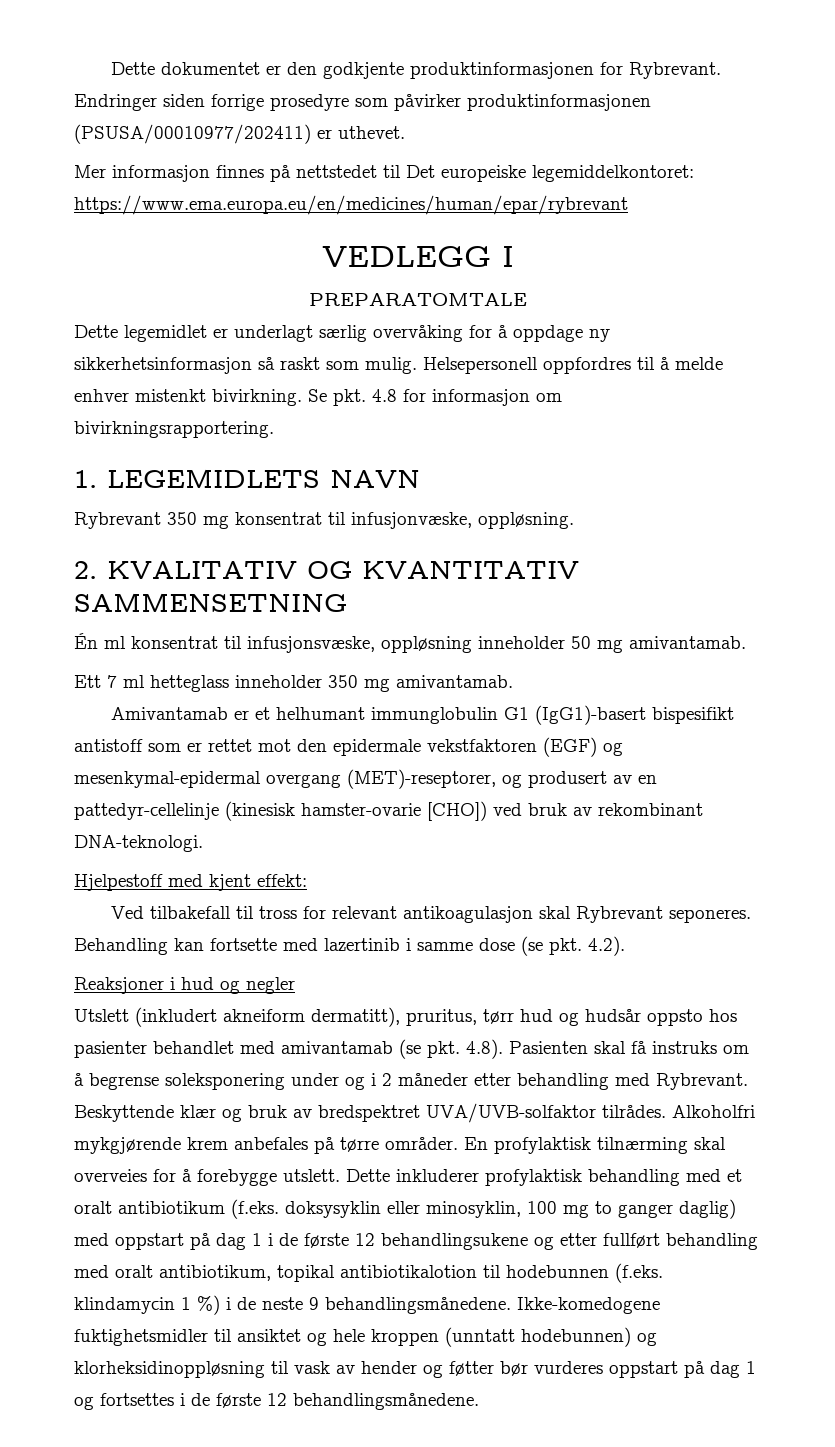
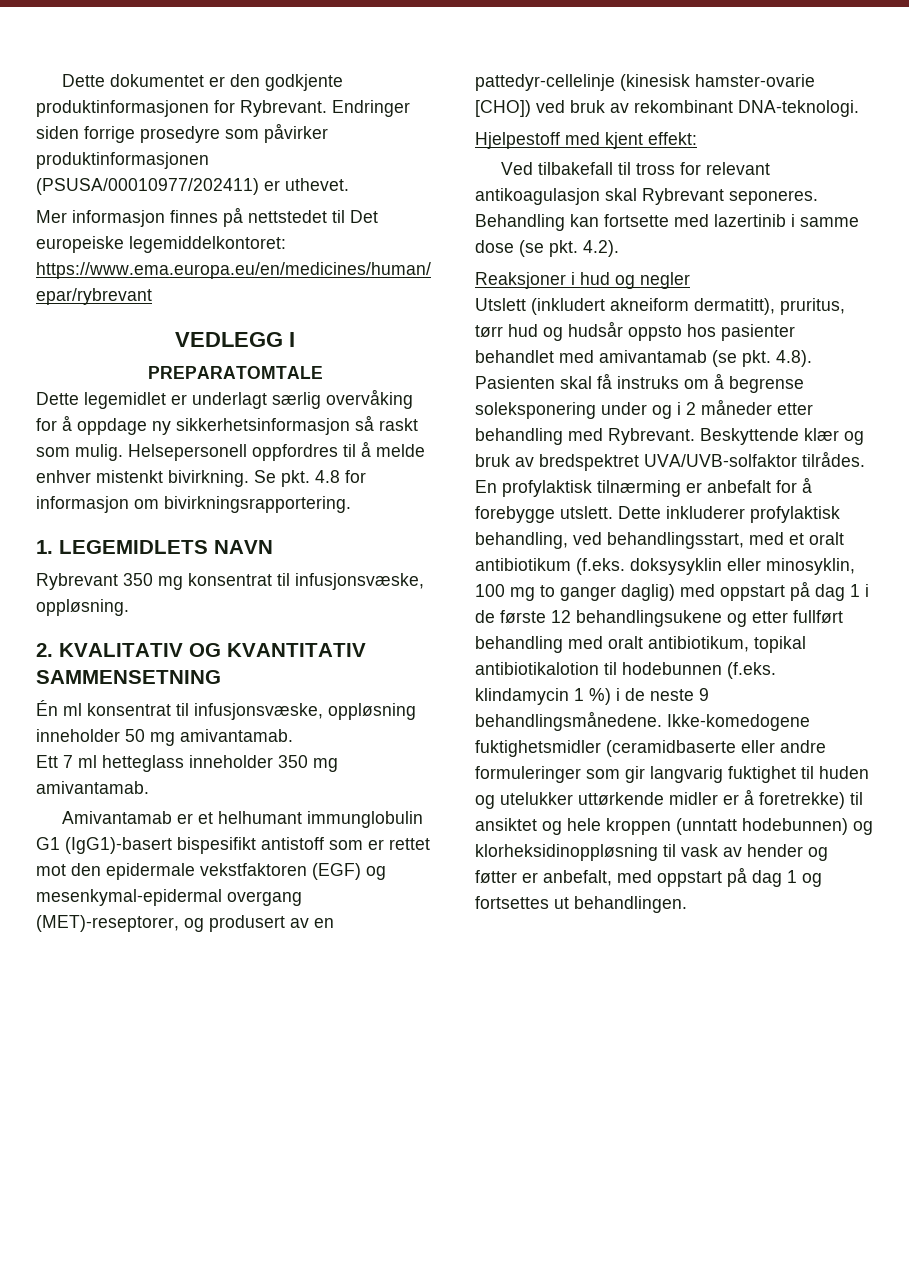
- Rybrevant 350 mg konsentrat til infusjonvæske, oppløsning.
+ Rybrevant 350 mg konsentrat til infusjonsvæske, oppløsning.
- Alkoholfri mykgjørende krem anbefales på tørre områder.
- En profylaktisk tilnærming skal overveies for å forebygge utslett.
+ En profylaktisk tilnærming er anbefalt for å forebygge utslett.
- Dette inkluderer profylaktisk behandling med et oralt antibiotikum (f.eks. doksysyklin eller minosyklin, 100 mg to ganger daglig) med oppstart på dag 1 i de første 12 behandlingsukene og etter fullført behandling med oralt antibiotikum, topikal antibiotikalotion til hodebunnen (f.eks. klindamycin 1 %) i de neste 9 behandlingsmånedene.
+ Dette inkluderer profylaktisk behandling, ved behandlingsstart, med et oralt antibiotikum (f.eks. doksysyklin eller minosyklin, 100 mg to ganger daglig) med oppstart på dag 1 i de første 12 behandlingsukene og etter fullført behandling med oralt antibiotikum, topikal antibiotikalotion til hodebunnen (f.eks. klindamycin 1 %) i de neste 9 behandlingsmånedene.
- Ikke-komedogene fuktighetsmidler til ansiktet og hele kroppen (unntatt hodebunnen) og klorheksidinoppløsning til vask av hender og føtter bør vurderes oppstart på dag 1 og fortsettes i de første 12 behandlingsmånedene.
+ Ikke-komedogene fuktighetsmidler (ceramidbaserte eller andre formuleringer som gir langvarig fuktighet til huden og utelukker uttørkende midler er å foretrekke) til ansiktet og hele kroppen (unntatt hodebunnen) og klorheksidinoppløsning til vask av hender og føtter er anbefalt, med oppstart på dag 1 og fortsettes ut behandlingen.

